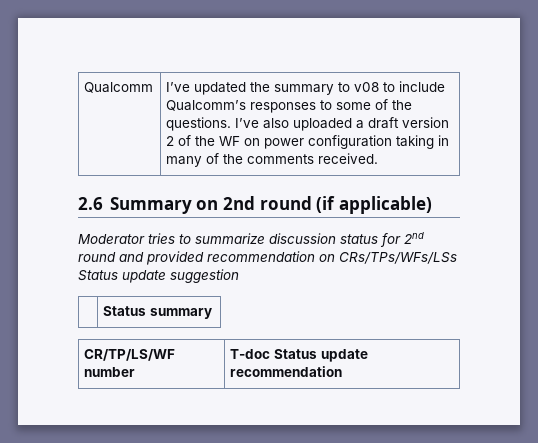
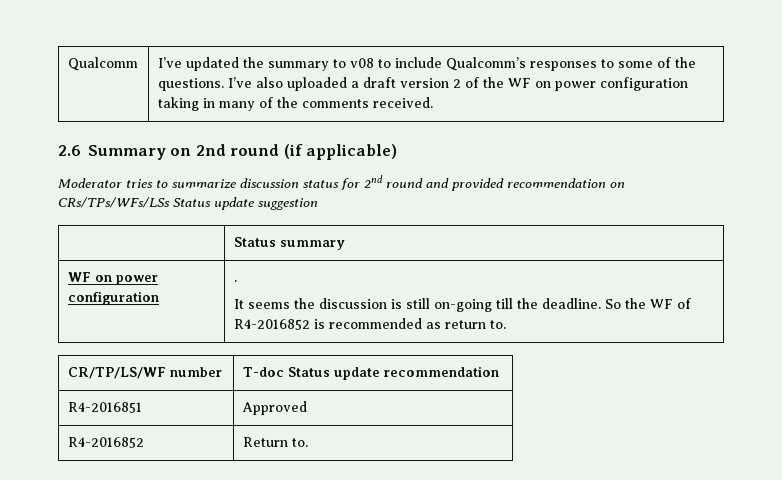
+ WF on power configuration | .
+ It seems the discussion is still on-going till the deadline. So the WF of R4-2016852 is recommended as return to.
+ R4-2016851 | Approved
+ R4-2016852 | Return to.

